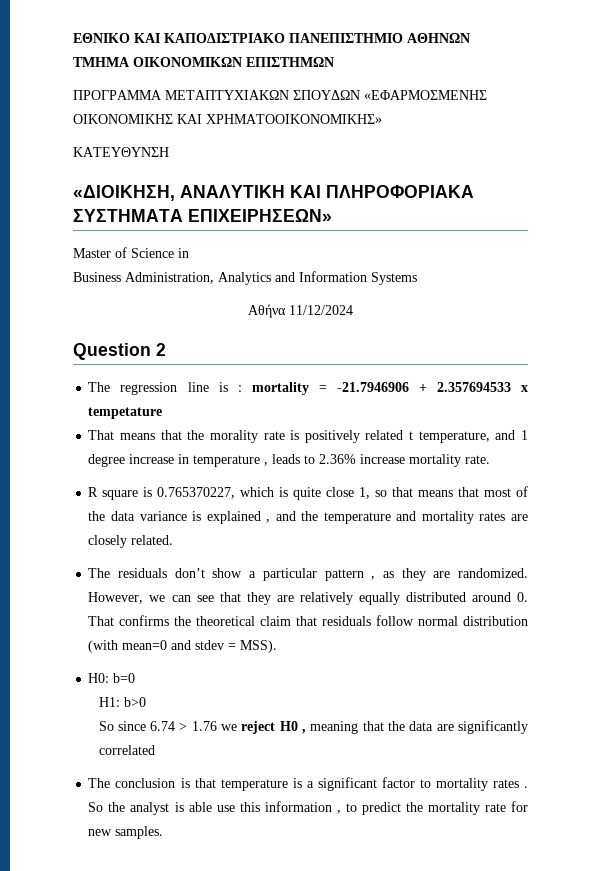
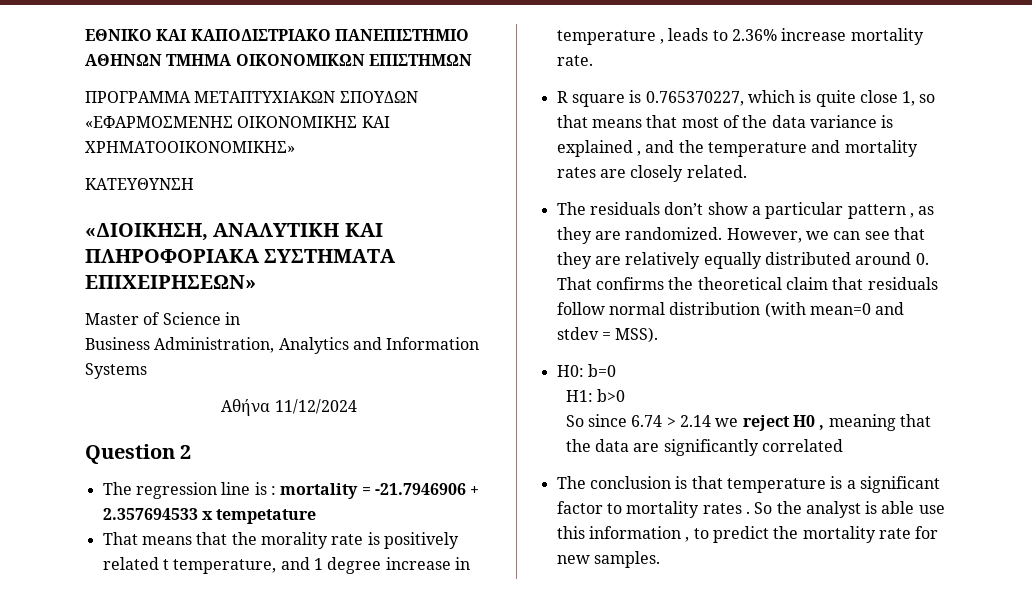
- So since 6.74 > 1.76 we reject H0 , meaning that the data are significantly correlated
+ So since 6.74 > 2.14 we reject H0 , meaning that the data are significantly correlated

